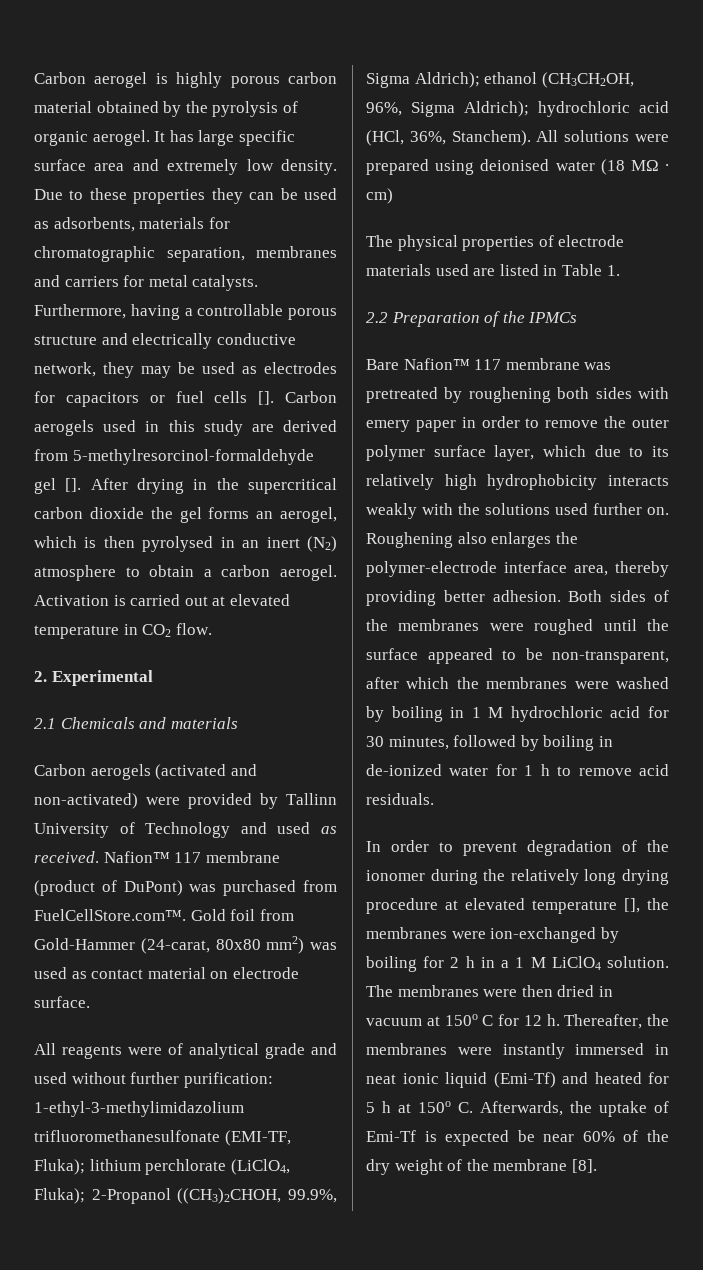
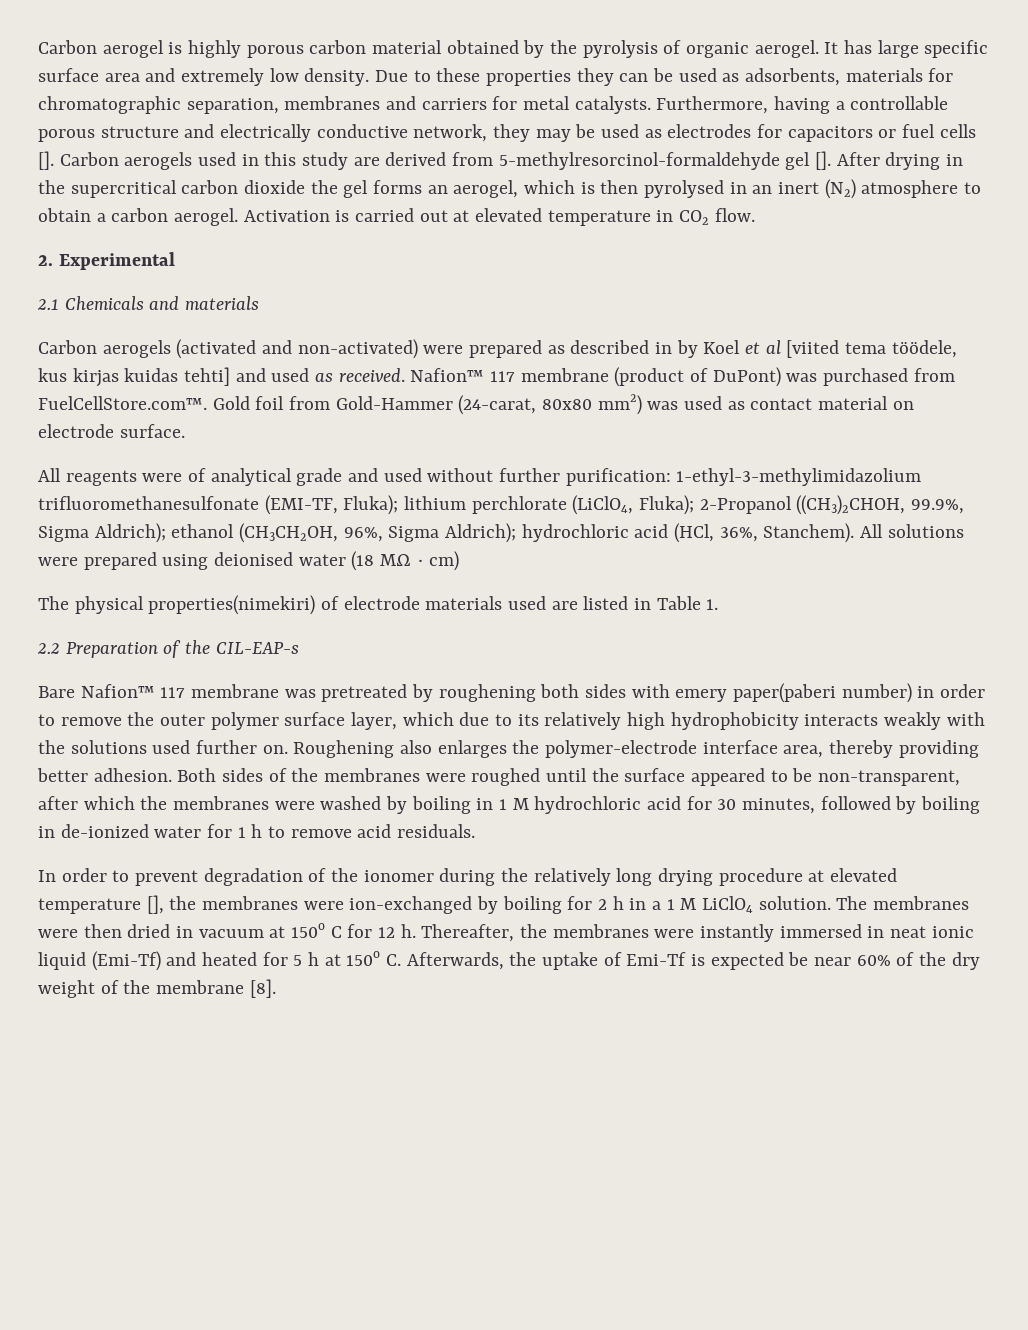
- Carbon aerogels (activated and non-activated) were provided by Tallinn University of Technology and used as received.
+ Carbon aerogels (activated and non-activated) were prepared as described in by Koel et al [viited tema töödele, kus kirjas kuidas tehti] and used as received.
- The physical properties of electrode materials used are listed in Table 1.
+ The physical properties(nimekiri) of electrode materials used are listed in Table 1.
- 2.2 Preparation of the IPMCs
+ 2.2 Preparation of the CIL-EAP-s
- Bare Nafion™ 117 membrane was pretreated by roughening both sides with emery paper in order to remove the outer polymer surface layer, which due to its relatively high hydrophobicity interacts weakly with the solutions used further on.
+ Bare Nafion™ 117 membrane was pretreated by roughening both sides with emery paper(paberi number) in order to remove the outer polymer surface layer, which due to its relatively high hydrophobicity interacts weakly with the solutions used further on.

